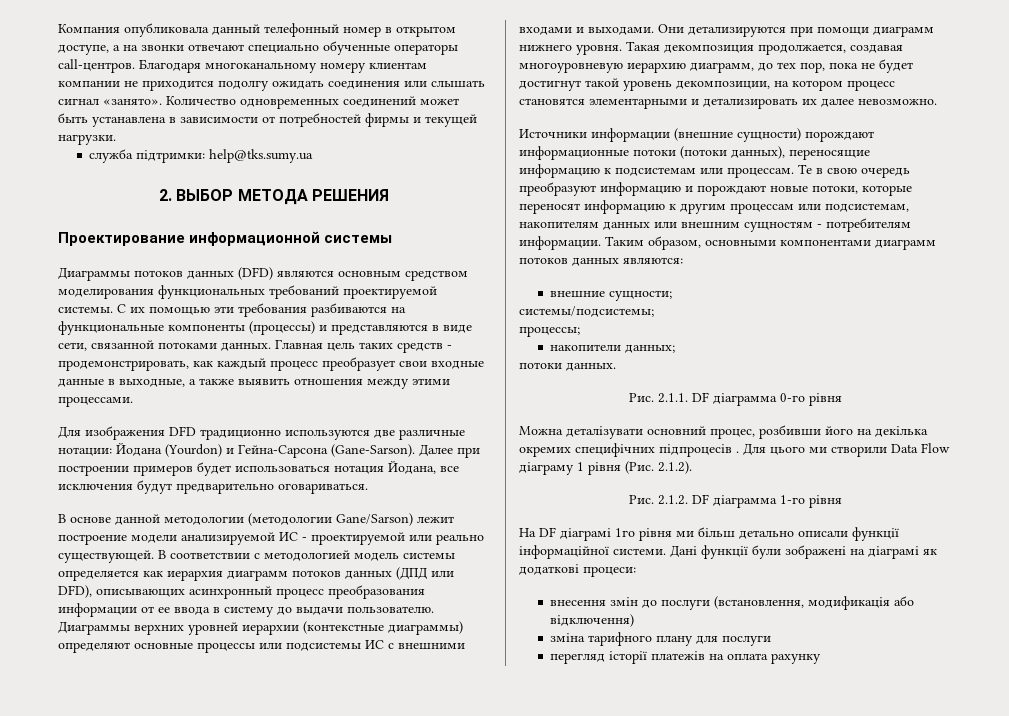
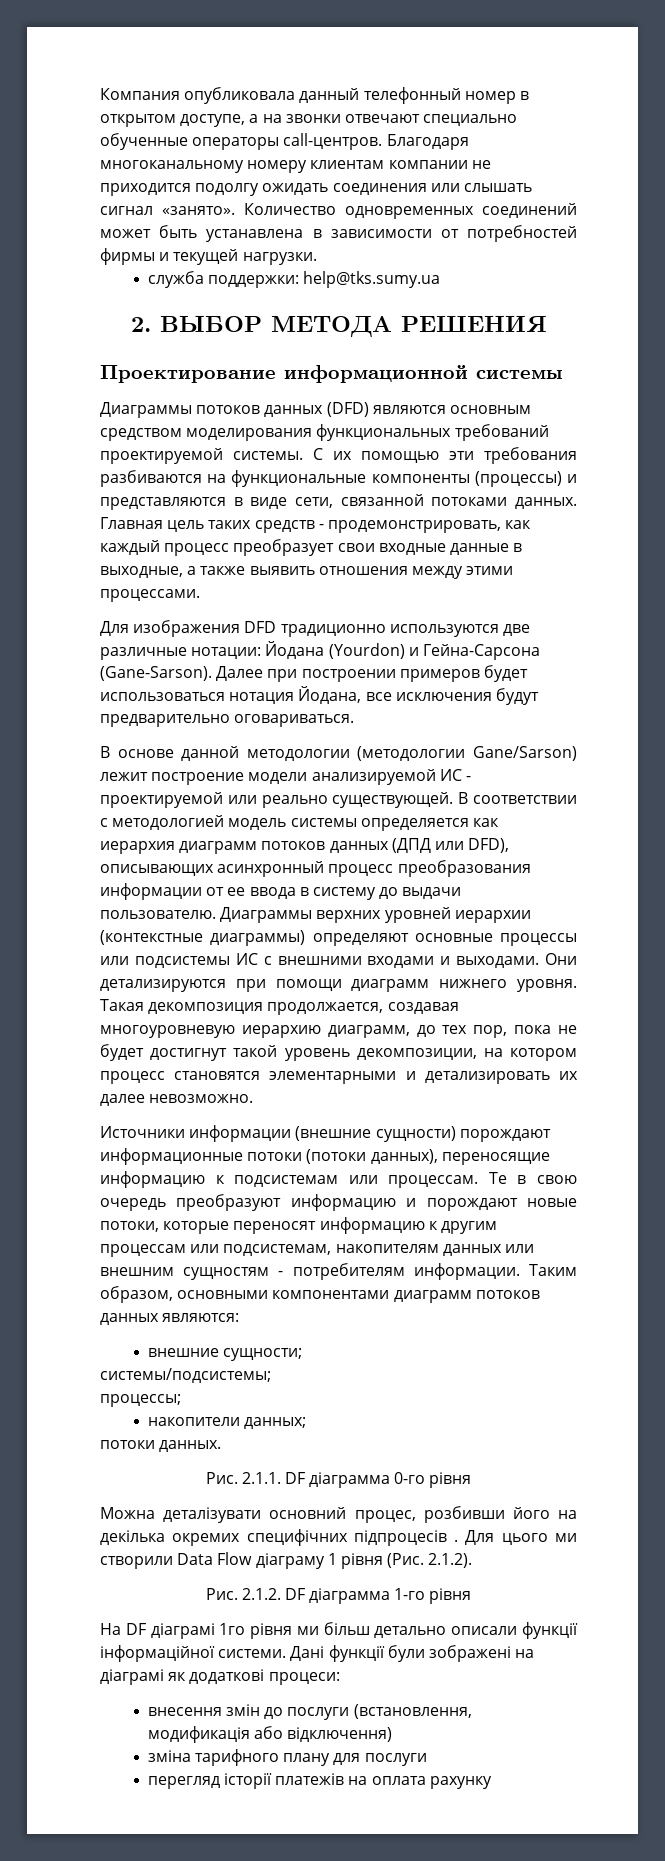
- служба підтримки: help@tks.sumy.ua
+ служба поддержки: help@tks.sumy.ua

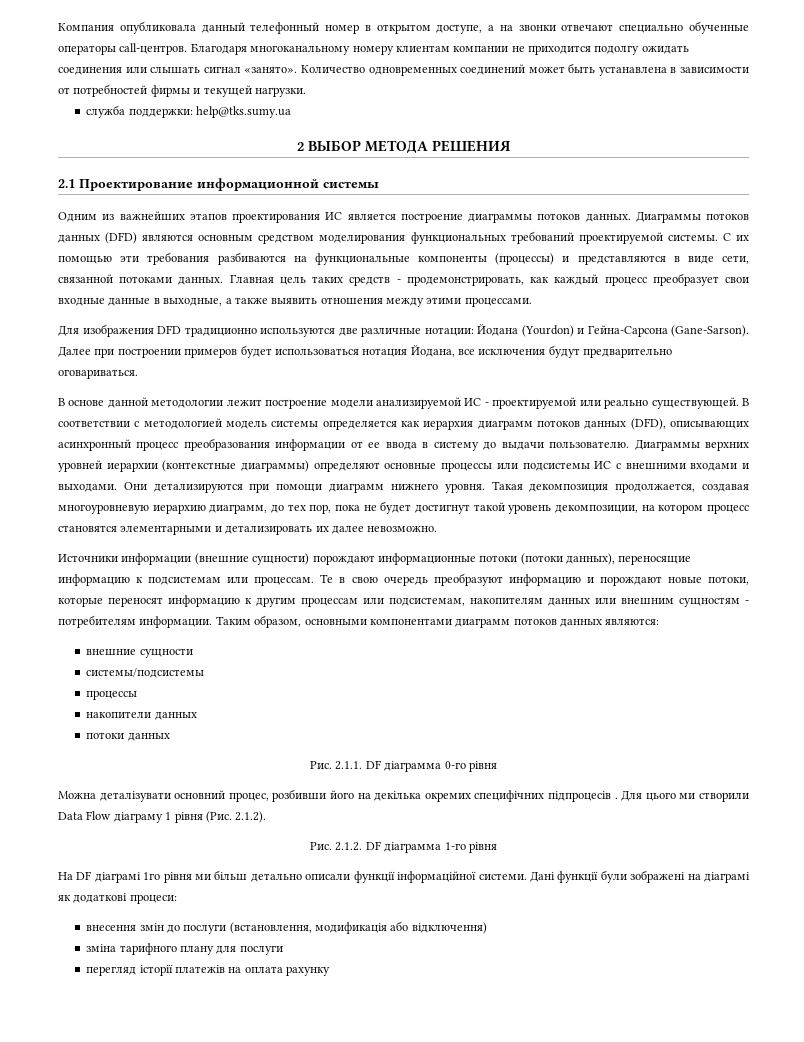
- 2. ВЫБОР МЕТОДА РЕШЕНИЯ
+ 2 ВЫБОР МЕТОДА РЕШЕНИЯ
- Проектирование информационной системы
+ 2.1 Проектирование информационной системы
+ Одним из важнейших этапов проектирования ИС является построение диаграммы потоков данных.
- В основе данной методологии (методологии Gane/Sarson) лежит построение модели анализируемой ИС - проектируемой или реально существующей.
+ В основе данной методологии лежит построение модели анализируемой ИС - проектируемой или реально существующей.
- В соответствии с методологией модель системы определяется как иерархия диаграмм потоков данных (ДПД или DFD), описывающих асинхронный процесс преобразования информации от ее ввода в систему до выдачи пользователю.
+ В соответствии с методологией модель системы определяется как иерархия диаграмм потоков данных (DFD), описывающих асинхронный процесс преобразования информации от ее ввода в систему до выдачи пользователю.
- внешние сущности;
- системы/подсистемы;
- процессы;
+ внешние сущности
+ системы/подсистемы
+ процессы
- накопители данных;
- потоки данных.
+ накопители данных
+ потоки данных

